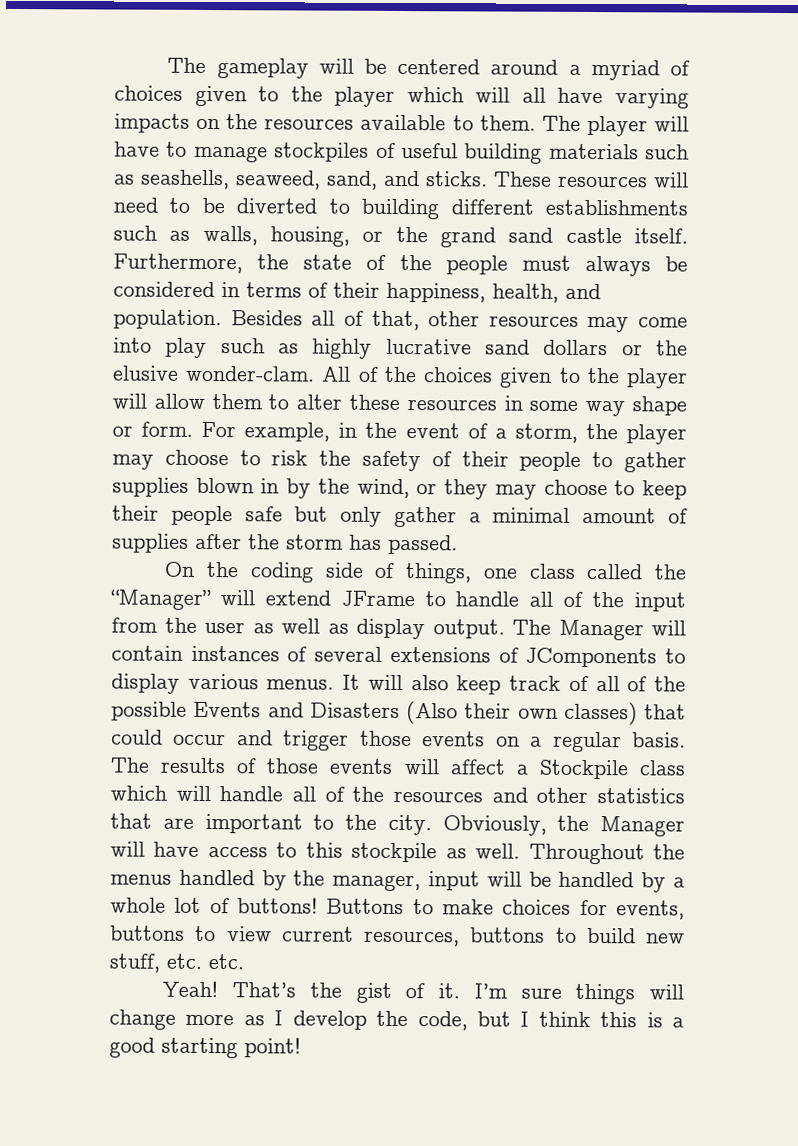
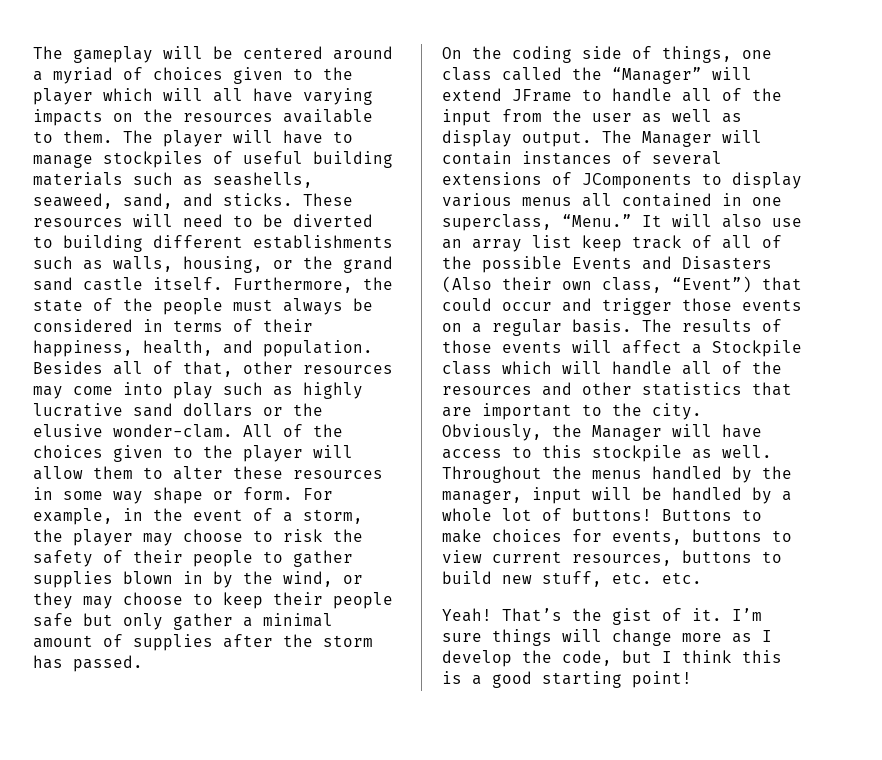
- The Manager will contain instances of several extensions of JComponents to display various menus. It will also keep track of all of the possible Events and Disasters (Also their own classes) that could occur and trigger those events on a regular basis.
+ The Manager will contain instances of several extensions of JComponents to display various menus all contained in one superclass, “Menu.” It will also use an array list keep track of all of the possible Events and Disasters (Also their own class, “Event”) that could occur and trigger those events on a regular basis.

